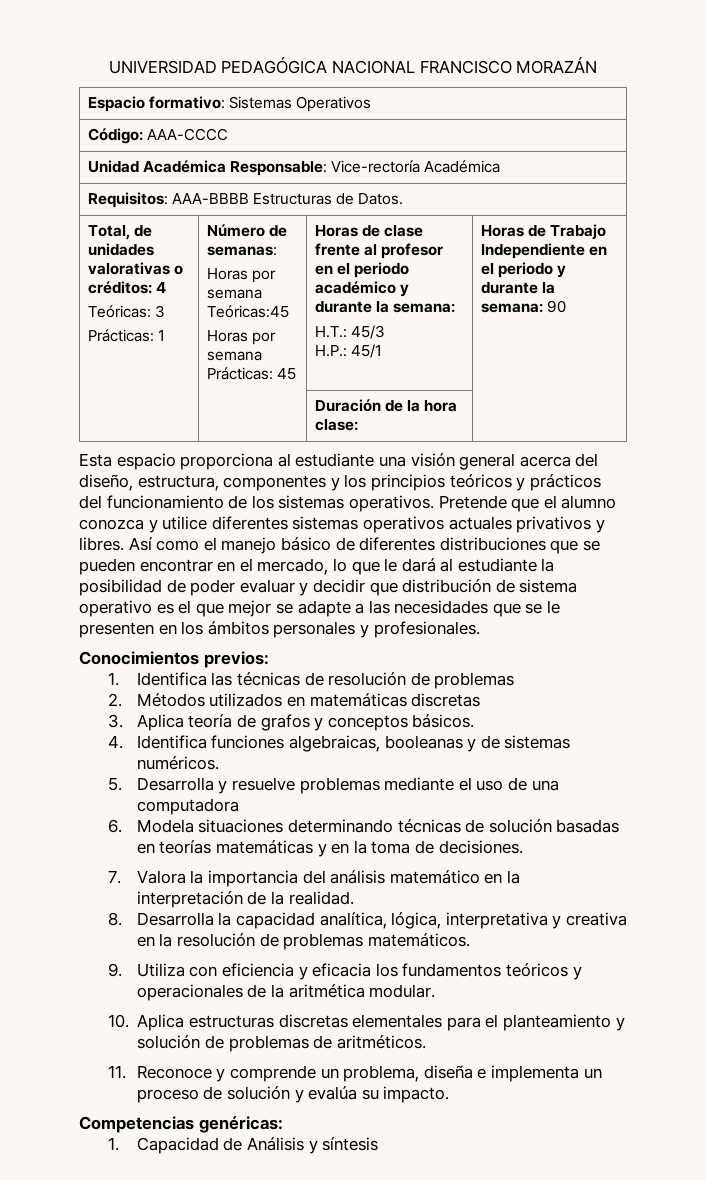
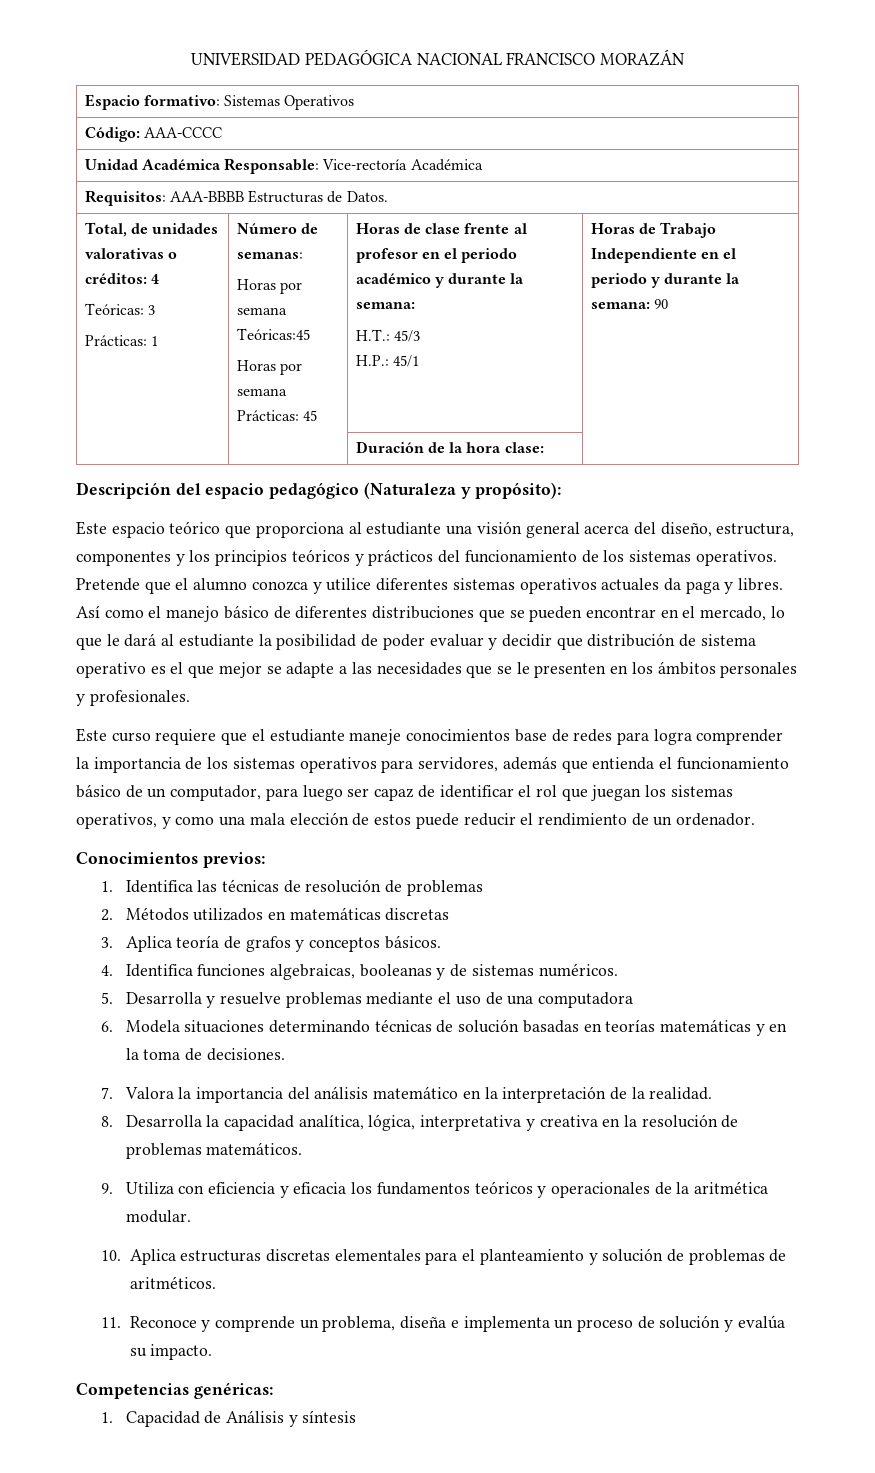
- Esta espacio proporciona al estudiante una visión general acerca del diseño, estructura, componentes y los principios teóricos y prácticos del funcionamiento de los sistemas operativos.
+ Descripción del espacio pedagógico (Naturaleza y propósito):
+ Este espacio teórico que proporciona al estudiante una visión general acerca del diseño, estructura, componentes y los principios teóricos y prácticos del funcionamiento de los sistemas operativos.
- Pretende que el alumno conozca y utilice diferentes sistemas operativos actuales privativos y libres.
+ Pretende que el alumno conozca y utilice diferentes sistemas operativos actuales da paga y libres.
+ Este curso requiere que el estudiante maneje conocimientos base de redes para logra comprender la importancia de los sistemas operativos para servidores, además que entienda el funcionamiento básico de un computador, para luego ser capaz de identificar el rol que juegan los sistemas operativos, y como una mala elección de estos puede reducir el rendimiento de un ordenador.

